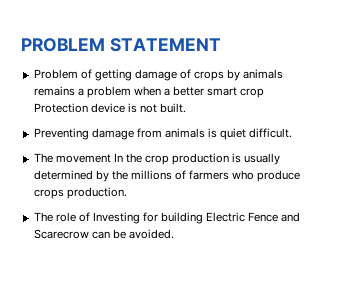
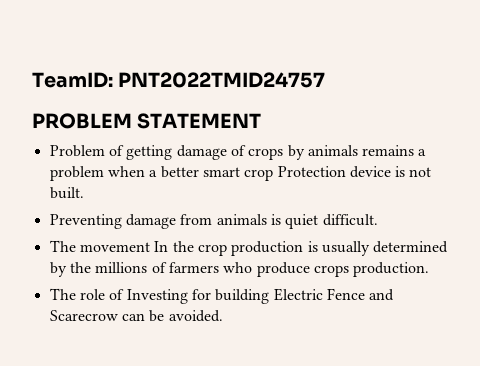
+ TeamID: PNT2022TMID24757

